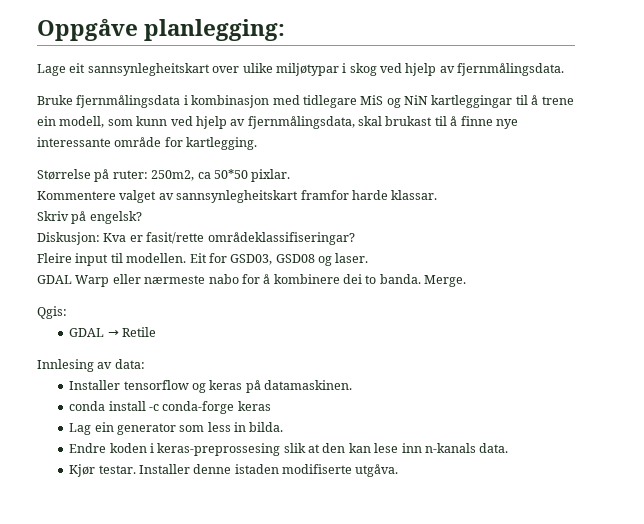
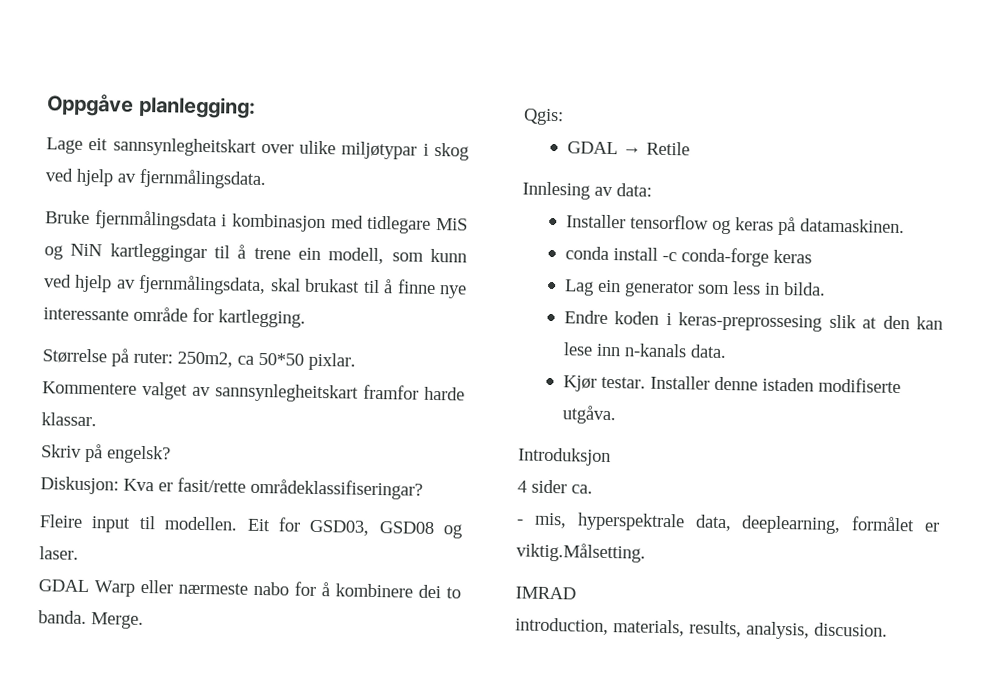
+ Introduksjon
+ 4 sider ca.
+ - mis, hyperspektrale data, deeplearning, formålet er viktig.Målsetting.
+ IMRAD
+ introduction, materials, results, analysis, discusion.

